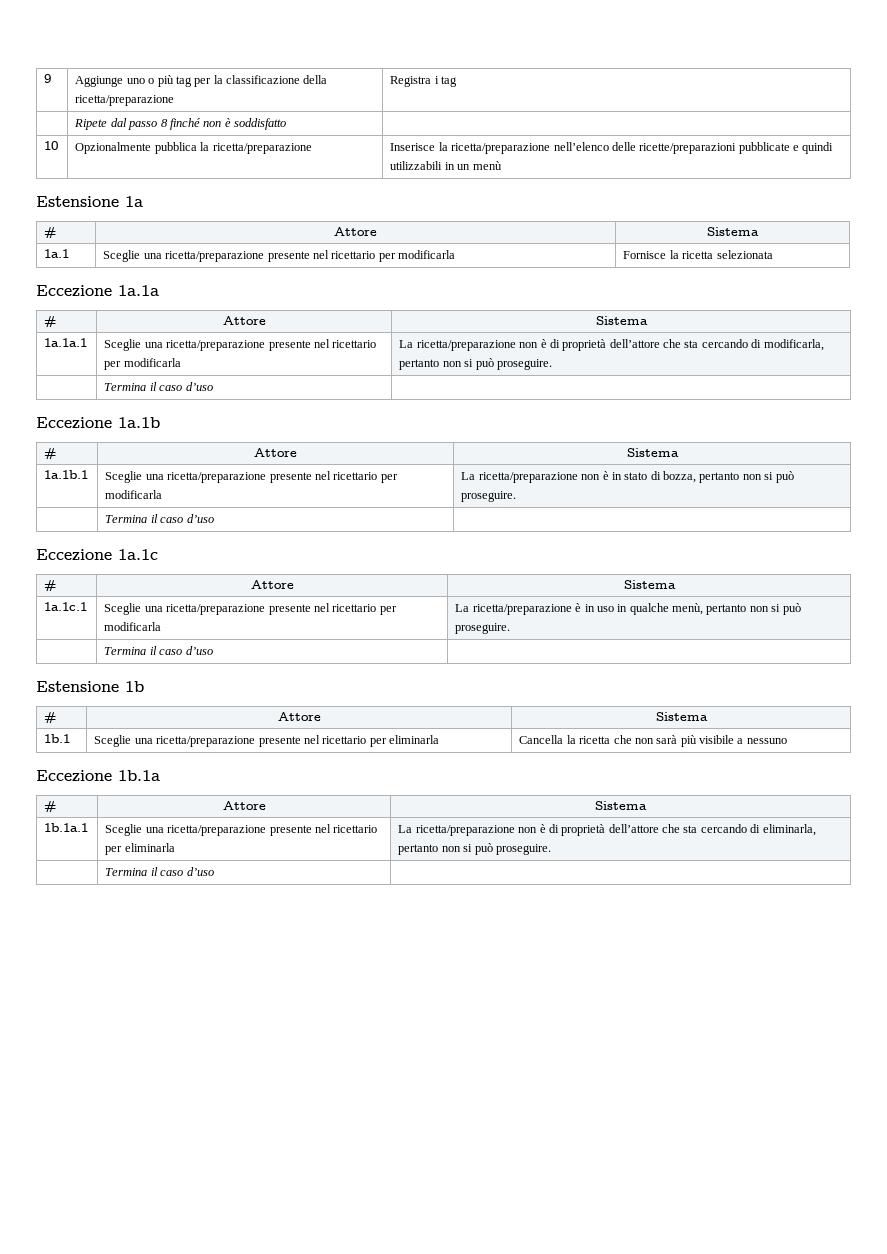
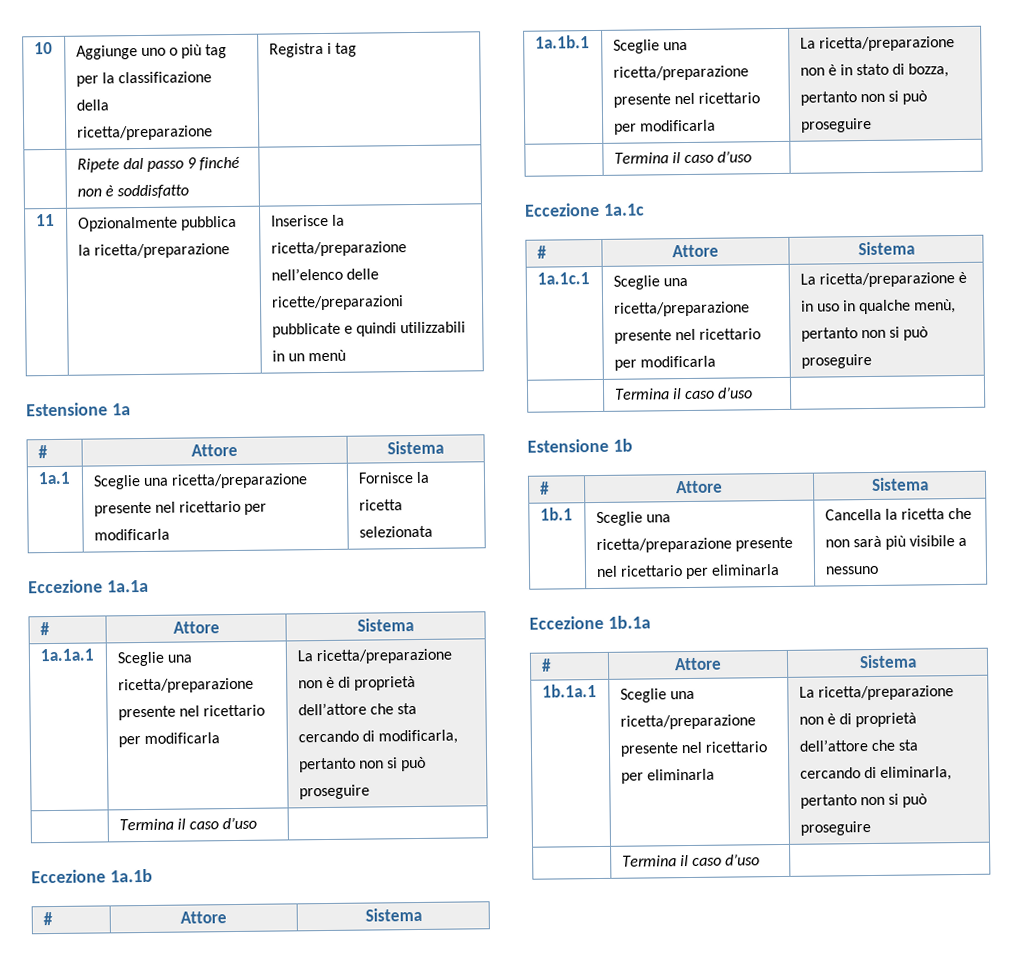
- 9 | Aggiunge uno o più tag per la classificazione della ricetta/preparazione | Registra i tag
+ 10 | Aggiunge uno o più tag per la classificazione della ricetta/preparazione | Registra i tag
- | Ripete dal passo 8 finché non è soddisfatto |
+ | Ripete dal passo 9 finché non è soddisfatto |
- 10 | Opzionalmente pubblica la ricetta/preparazione | Inserisce la ricetta/preparazione nell’elenco delle ricette/preparazioni pubblicate e quindi utilizzabili in un menù
+ 11 | Opzionalmente pubblica la ricetta/preparazione | Inserisce la ricetta/preparazione nell’elenco delle ricette/preparazioni pubblicate e quindi utilizzabili in un menù
- 1a.1a.1 | Sceglie una ricetta/preparazione presente nel ricettario per modificarla | La ricetta/preparazione non è di proprietà dell’attore che sta cercando di modificarla, pertanto non si può proseguire.
+ 1a.1a.1 | Sceglie una ricetta/preparazione presente nel ricettario per modificarla | La ricetta/preparazione non è di proprietà dell’attore che sta cercando di modificarla, pertanto non si può proseguire
- 1a.1b.1 | Sceglie una ricetta/preparazione presente nel ricettario per modificarla | La ricetta/preparazione non è in stato di bozza, pertanto non si può proseguire.
+ 1a.1b.1 | Sceglie una ricetta/preparazione presente nel ricettario per modificarla | La ricetta/preparazione non è in stato di bozza, pertanto non si può proseguire
- 1a.1c.1 | Sceglie una ricetta/preparazione presente nel ricettario per modificarla | La ricetta/preparazione è in uso in qualche menù, pertanto non si può proseguire.
+ 1a.1c.1 | Sceglie una ricetta/preparazione presente nel ricettario per modificarla | La ricetta/preparazione è in uso in qualche menù, pertanto non si può proseguire
- 1b.1a.1 | Sceglie una ricetta/preparazione presente nel ricettario per eliminarla | La ricetta/preparazione non è di proprietà dell’attore che sta cercando di eliminarla, pertanto non si può proseguire.
+ 1b.1a.1 | Sceglie una ricetta/preparazione presente nel ricettario per eliminarla | La ricetta/preparazione non è di proprietà dell’attore che sta cercando di eliminarla, pertanto non si può proseguire

